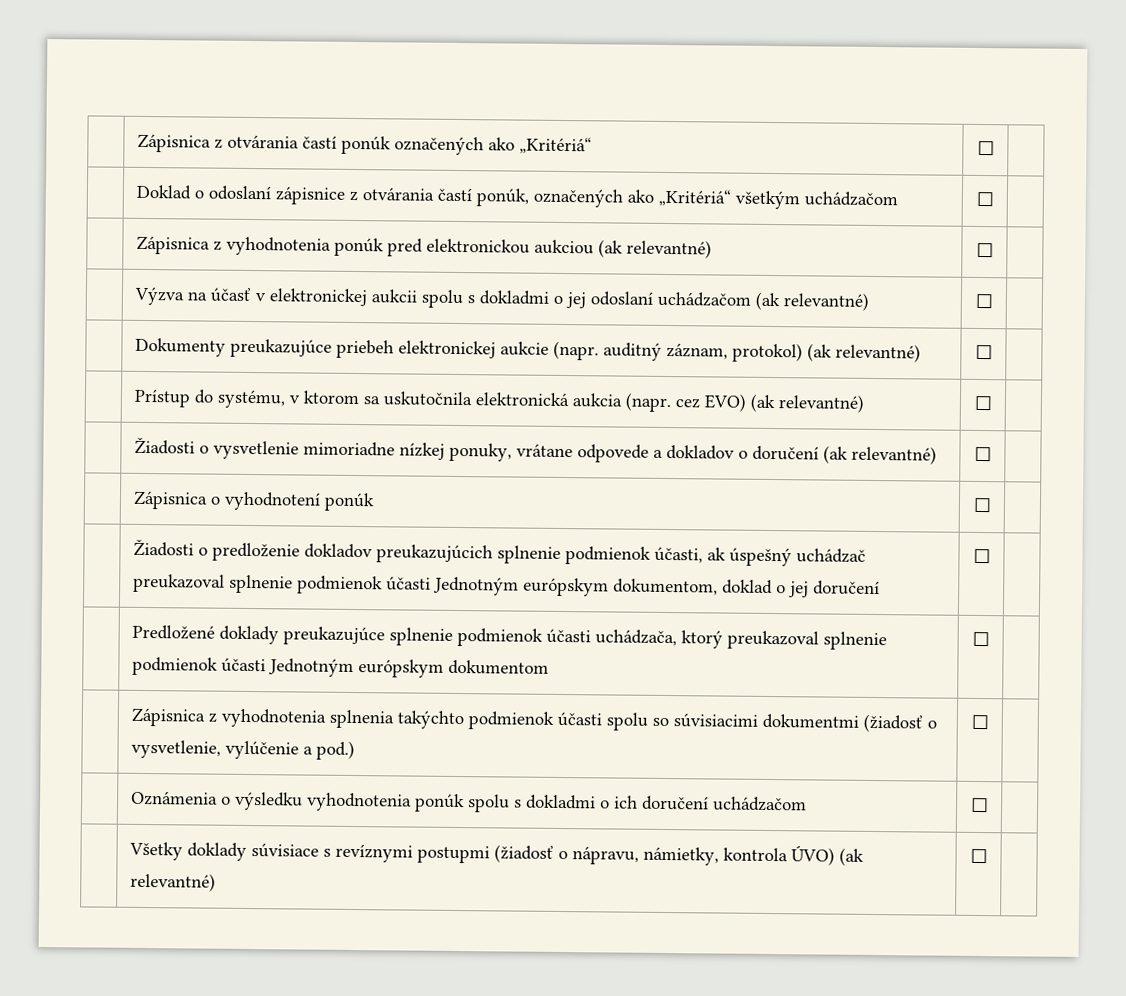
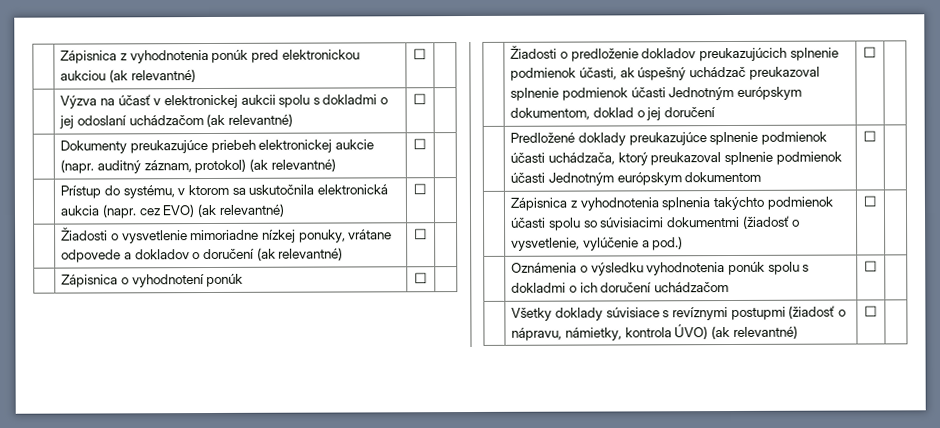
- | Zápisnica z otvárania častí ponúk označených ako „Kritériá“ | ☐ |
- | Doklad o odoslaní zápisnice z otvárania častí ponúk, označených ako „Kritériá“ všetkým uchádzačom | ☐ |

